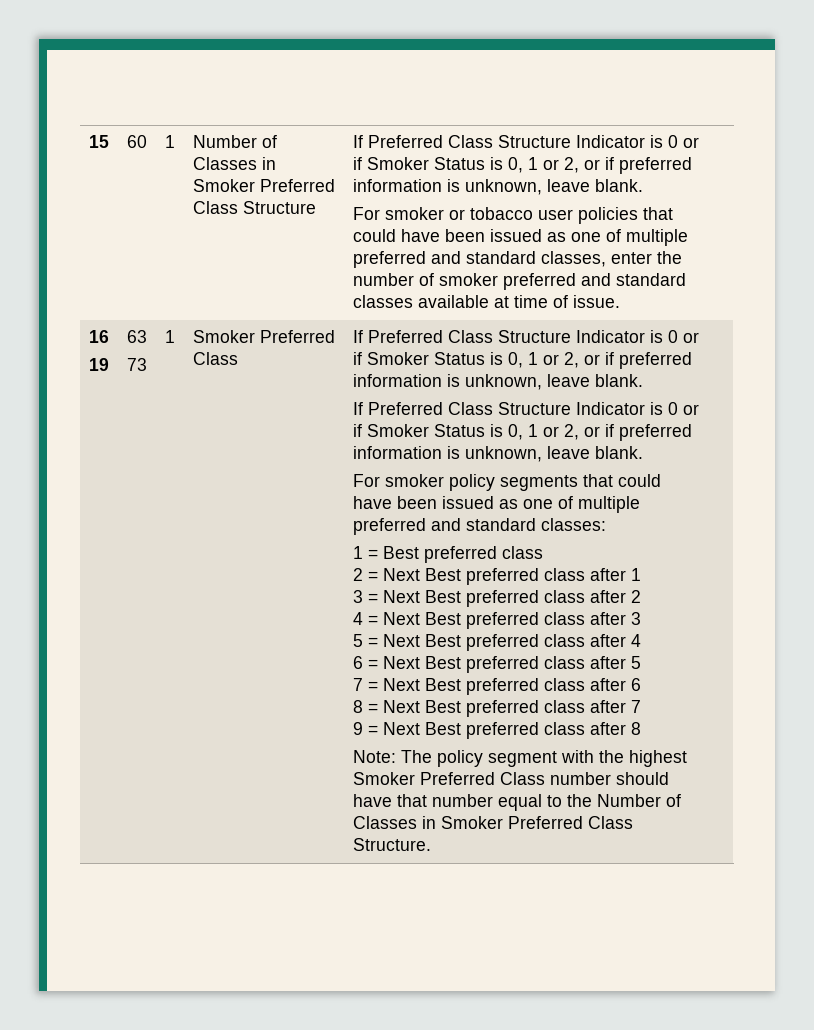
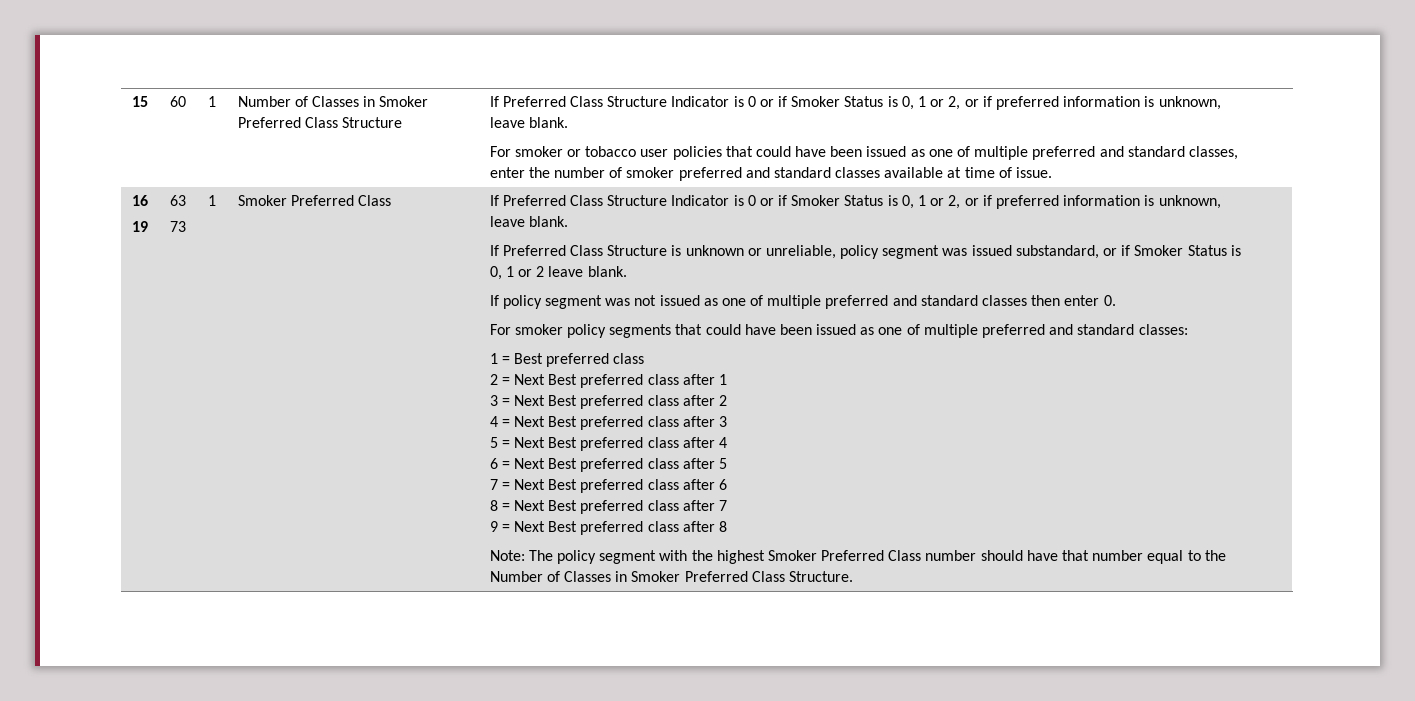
  Smoker Preferred Class | If Preferred Class Structure Indicator is 0 or if Smoker Status is 0, 1 or 2, or if preferred information is unknown, leave blank.
- If Preferred Class Structure Indicator is 0 or if Smoker Status is 0, 1 or 2, or if preferred information is unknown, leave blank.
+ If Preferred Class Structure is unknown or unreliable, policy segment was issued substandard, or if Smoker Status is 0, 1 or 2 leave blank.
+ If policy segment was not issued as one of multiple preferred and standard classes then enter 0.

